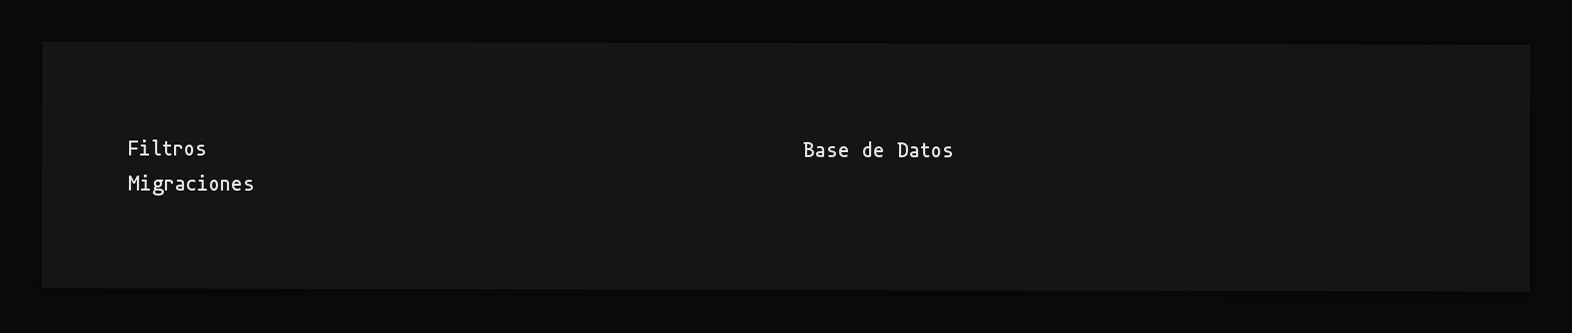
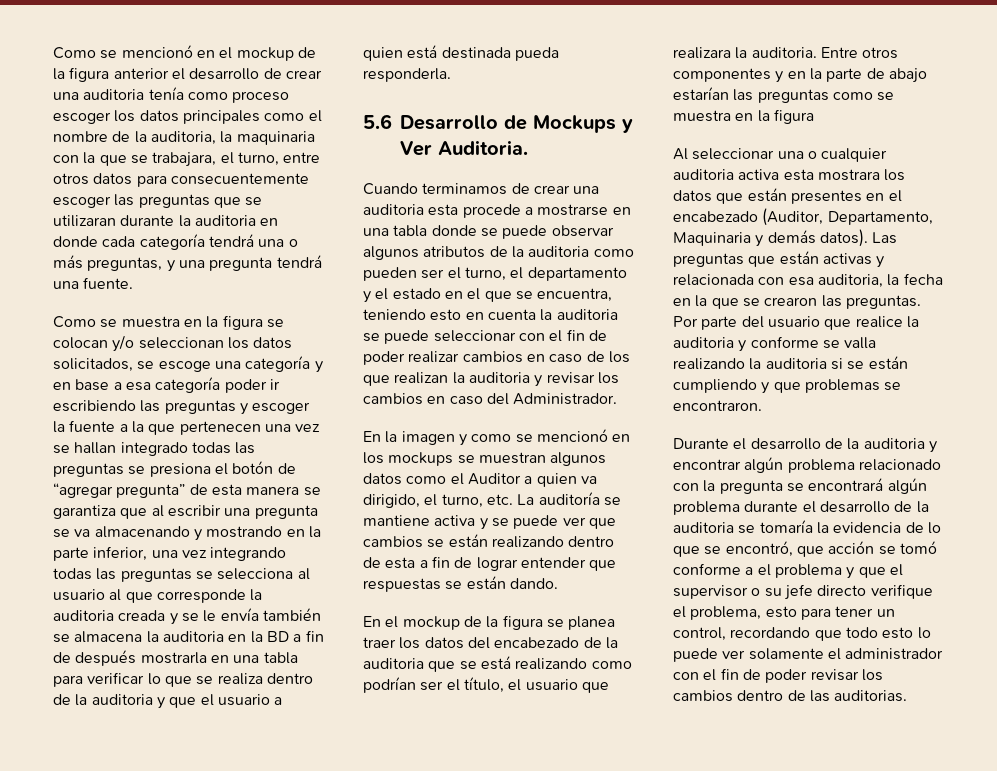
- Filtros
- Migraciones
- Base de Datos
+ Como se mencionó en el mockup de la figura anterior el desarrollo de crear una auditoria tenía como proceso escoger los datos principales como el nombre de la auditoria, la maquinaria con la que se trabajara, el turno, entre otros datos para consecuentemente escoger las preguntas que se utilizaran durante la auditoria en donde cada categoría tendrá una o más preguntas, y una pregunta tendrá una fuente.
+ Como se muestra en la figura se colocan y/o seleccionan los datos solicitados, se escoge una categoría y en base a esa categoría poder ir escribiendo las preguntas y escoger la fuente a la que pertenecen una vez se hallan integrado todas las preguntas se presiona el botón de “agregar pregunta” de esta manera se garantiza que al escribir una pregunta se va almacenando y mostrando en la parte inferior, una vez integrando todas las preguntas se selecciona al usuario al que corresponde la auditoria creada y se le envía también se almacena la auditoria en la BD a fin de después mostrarla en una tabla para verificar lo que se realiza dentro de la auditoria y que el usuario a quien está destinada pueda responderla.
+ 5.6 Desarrollo de Mockups y Ver Auditoria.
+ Cuando terminamos de crear una auditoria esta procede a mostrarse en una tabla donde se puede observar algunos atributos de la auditoria como pueden ser el turno, el departamento y el estado en el que se encuentra, teniendo esto en cuenta la auditoria se puede seleccionar con el fin de poder realizar cambios en caso de los que realizan la auditoria y revisar los cambios en caso del Administrador.
+ En la imagen y como se mencionó en los mockups se muestran algunos datos como el Auditor a quien va dirigido, el turno, etc. La auditoría se mantiene activa y se puede ver que cambios se están realizando dentro de esta a fin de lograr entender que respuestas se están dando.
+ En el mockup de la figura se planea traer los datos del encabezado de la auditoria que se está realizando como podrían ser el título, el usuario que realizara la auditoria. Entre otros componentes y en la parte de abajo estarían las preguntas como se muestra en la figura
+ Al seleccionar una o cualquier auditoria activa esta mostrara los datos que están presentes en el encabezado (Auditor, Departamento, Maquinaria y demás datos). Las preguntas que están activas y relacionada con esa auditoria, la fecha en la que se crearon las preguntas. Por parte del usuario que realice la auditoria y conforme se valla realizando la auditoria si se están cumpliendo y que problemas se encontraron.
+ Durante el desarrollo de la auditoria y encontrar algún problema relacionado con la pregunta se encontrará algún problema durante el desarrollo de la auditoria se tomaría la evidencia de lo que se encontró, que acción se tomó conforme a el problema y que el supervisor o su jefe directo verifique el problema, esto para tener un control, recordando que todo esto lo puede ver solamente el administrador con el fin de poder revisar los cambios dentro de las auditorias.

